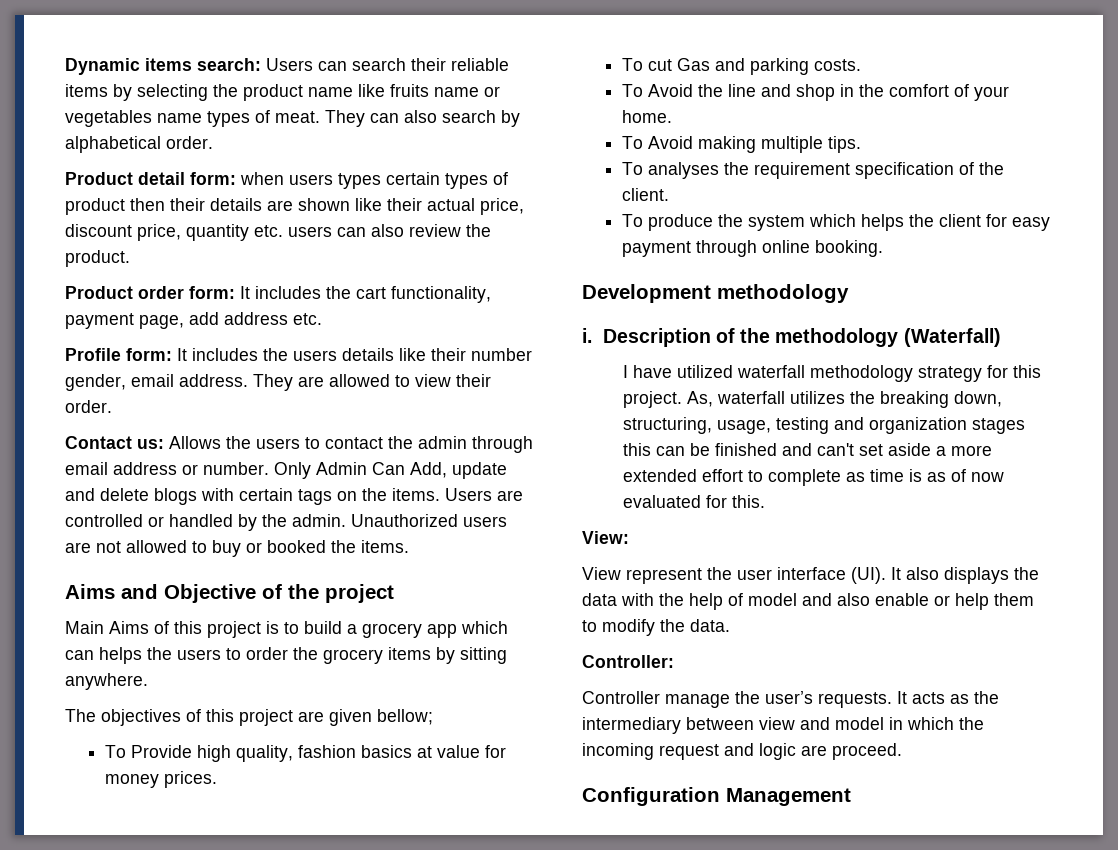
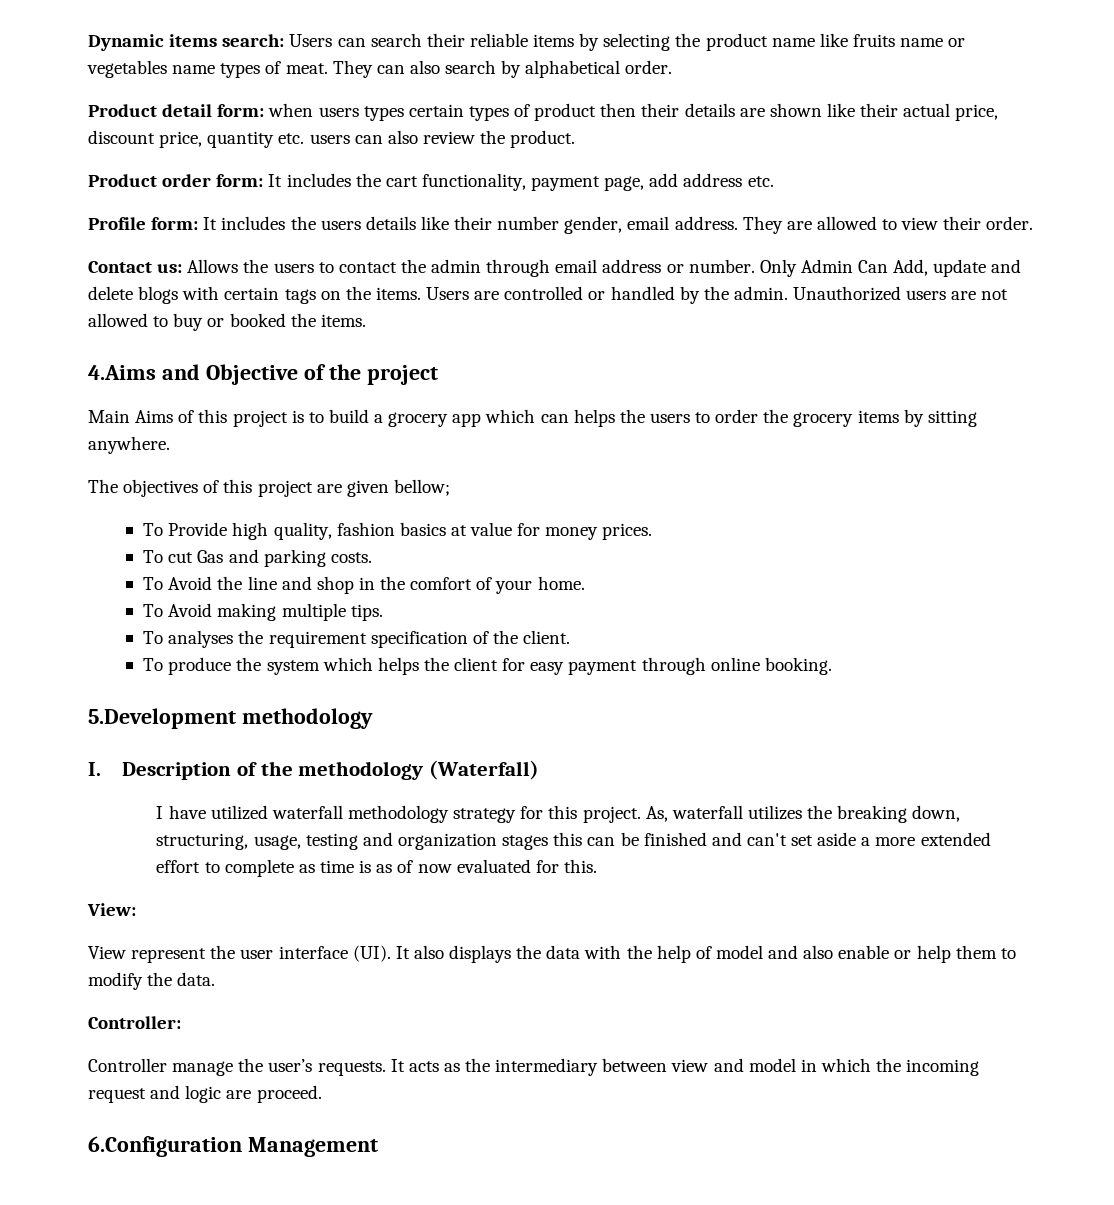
- Aims and Objective of the project
+ 4.Aims and Objective of the project
- Development methodology
+ 5.Development methodology
- i. Description of the methodology (Waterfall)
+ I. Description of the methodology (Waterfall)
- Configuration Management
+ 6.Configuration Management

